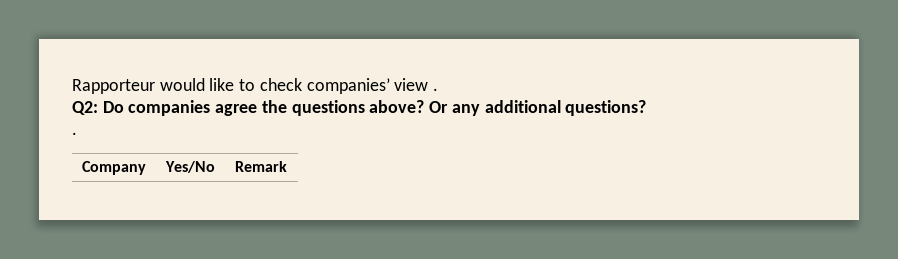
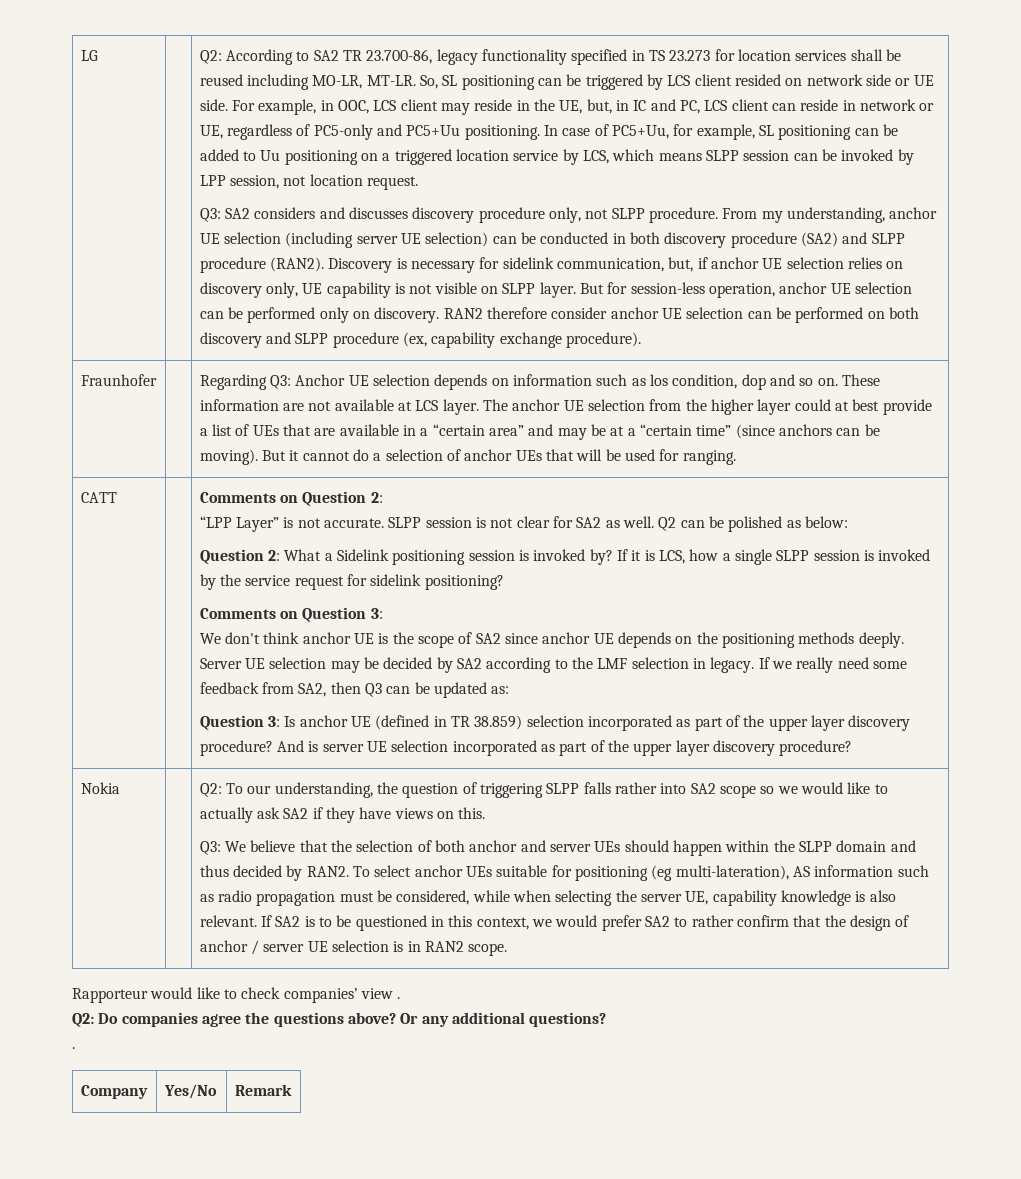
+ LG | | Q2: According to SA2 TR 23.700-86, legacy functionality specified in TS 23.273 for location services shall be reused including MO-LR, MT-LR. So, SL positioning can be triggered by LCS client resided on network side or UE side. For example, in OOC, LCS client may reside in the UE, but, in IC and PC, LCS client can reside in network or UE, regardless of PC5-only and PC5+Uu positioning. In case of PC5+Uu, for example, SL positioning can be added to Uu positioning on a triggered location service by LCS, which means SLPP session can be invoked by LPP session, not location request.
+ Q3: SA2 considers and discusses discovery procedure only, not SLPP procedure. From my understanding, anchor UE selection (including server UE selection) can be conducted in both discovery procedure (SA2) and SLPP procedure (RAN2). Discovery is necessary for sidelink communication, but, if anchor UE selection relies on discovery only, UE capability is not visible on SLPP layer. But for session-less operation, anchor UE selection can be performed only on discovery. RAN2 therefore consider anchor UE selection can be performed on both discovery and SLPP procedure (ex, capability exchange procedure).
+ Fraunhofer | | Regarding Q3: Anchor UE selection depends on information such as los condition, dop and so on. These information are not available at LCS layer. The anchor UE selection from the higher layer could at best provide a list of UEs that are available in a “certain area” and may be at a “certain time” (since anchors can be moving). But it cannot do a selection of anchor UEs that will be used for ranging.
+ CATT | | Comments on Question 2:
+ “LPP Layer” is not accurate. SLPP session is not clear for SA2 as well. Q2 can be polished as below:
+ Question 2: What a Sidelink positioning session is invoked by? If it is LCS, how a single SLPP session is invoked by the service request for sidelink positioning?
+ Comments on Question 3:
+ We don't think anchor UE is the scope of SA2 since anchor UE depends on the positioning methods deeply. Server UE selection may be decided by SA2 according to the LMF selection in legacy. If we really need some feedback from SA2, then Q3 can be updated as:
+ Question 3: Is anchor UE (defined in TR 38.859) selection incorporated as part of the upper layer discovery procedure? And is server UE selection incorporated as part of the upper layer discovery procedure?
+ Nokia | | Q2: To our understanding, the question of triggering SLPP falls rather into SA2 scope so we would like to actually ask SA2 if they have views on this.
+ Q3: We believe that the selection of both anchor and server UEs should happen within the SLPP domain and thus decided by RAN2. To select anchor UEs suitable for positioning (eg multi-lateration), AS information such as radio propagation must be considered, while when selecting the server UE, capability knowledge is also relevant. If SA2 is to be questioned in this context, we would prefer SA2 to rather confirm that the design of anchor / server UE selection is in RAN2 scope.

